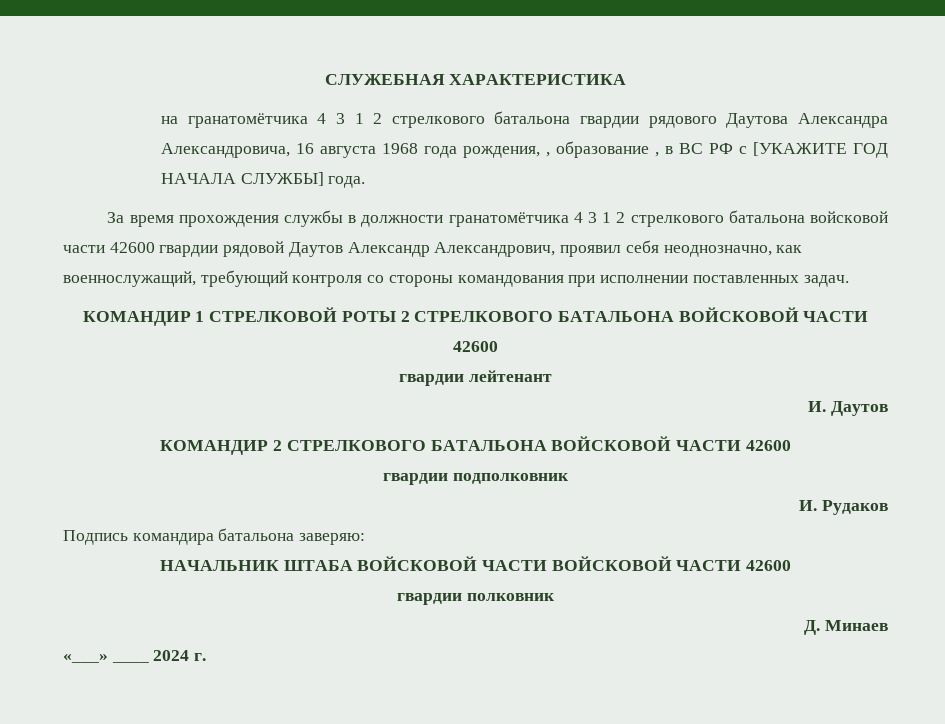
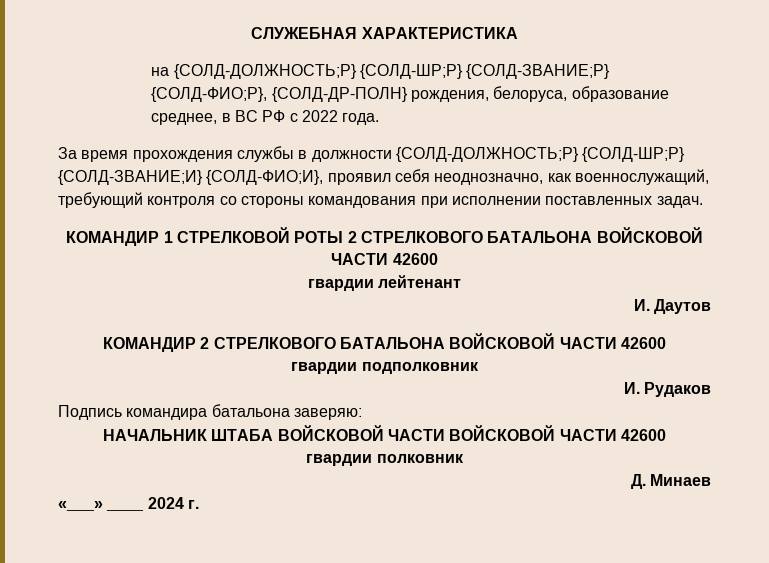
- на гранатомётчика 4 3 1 2 стрелкового батальона гвардии рядового Даутова Александра Александровича, 16 августа 1968 года рождения, , образование , в ВС РФ с [УКАЖИТЕ ГОД НАЧАЛА СЛУЖБЫ] года.
+ на {СОЛД-ДОЛЖНОСТЬ;Р} {СОЛД-ШР;Р} {СОЛД-ЗВАНИЕ;Р} {СОЛД-ФИО;Р}, {СОЛД-ДР-ПОЛН} рождения, белоруса, образование среднее, в ВС РФ с 2022 года.
- За время прохождения службы в должности гранатомётчика 4 3 1 2 стрелкового батальона войсковой части 42600 гвардии рядовой Даутов Александр Александрович, проявил себя неоднозначно, как военнослужащий, требующий контроля со стороны командования при исполнении поставленных задач.
+ За время прохождения службы в должности {СОЛД-ДОЛЖНОСТЬ;Р} {СОЛД-ШР;Р} {СОЛД-ЗВАНИЕ;И} {СОЛД-ФИО;И}, проявил себя неоднозначно, как военнослужащий, требующий контроля со стороны командования при исполнении поставленных задач.

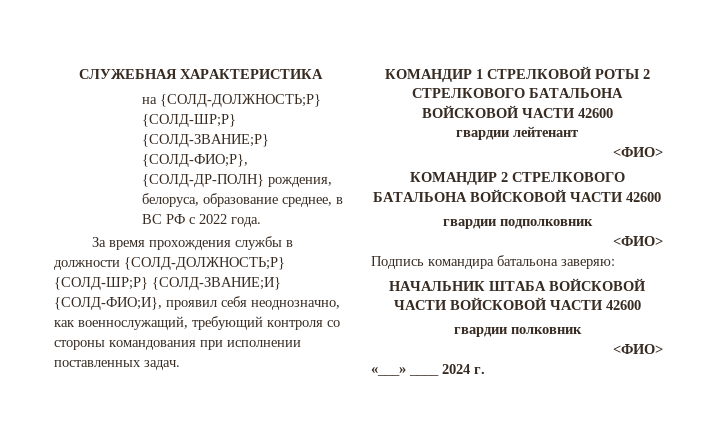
  гвардии лейтенант
- И. Даутов
+ <ФИО>
  гвардии подполковник
- И. Рудаков
+ <ФИО>
  гвардии полковник
- Д. Минаев
+ <ФИО>

